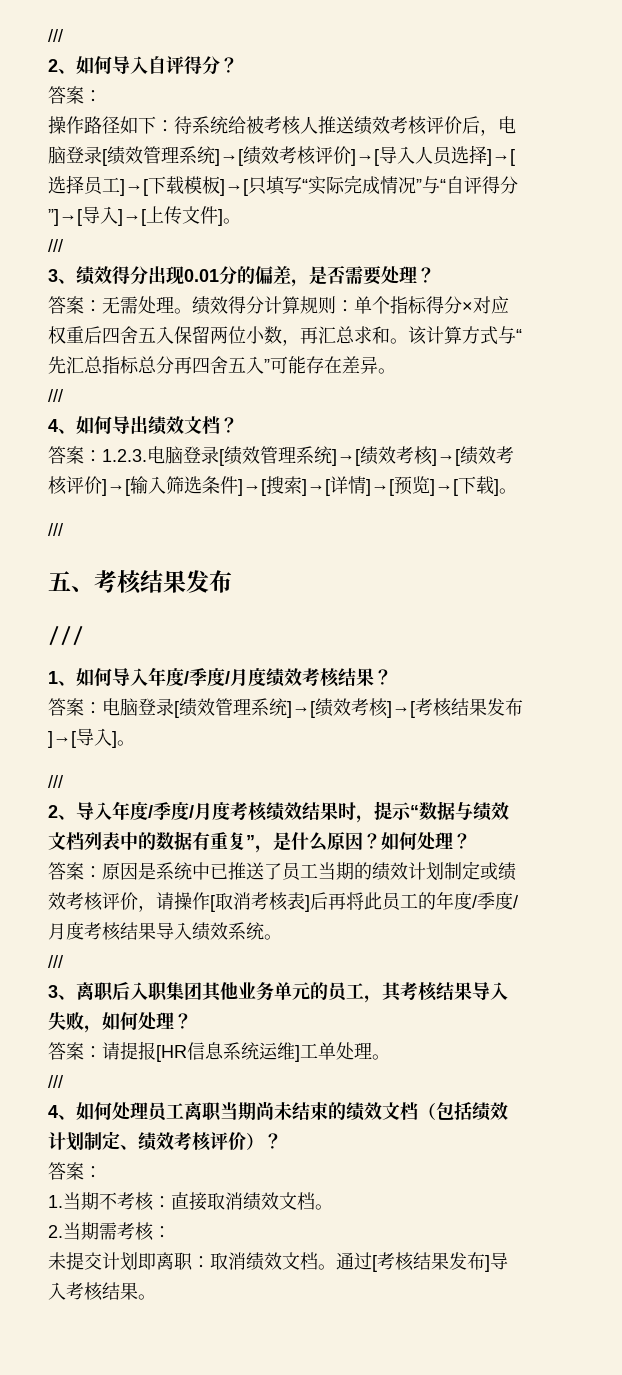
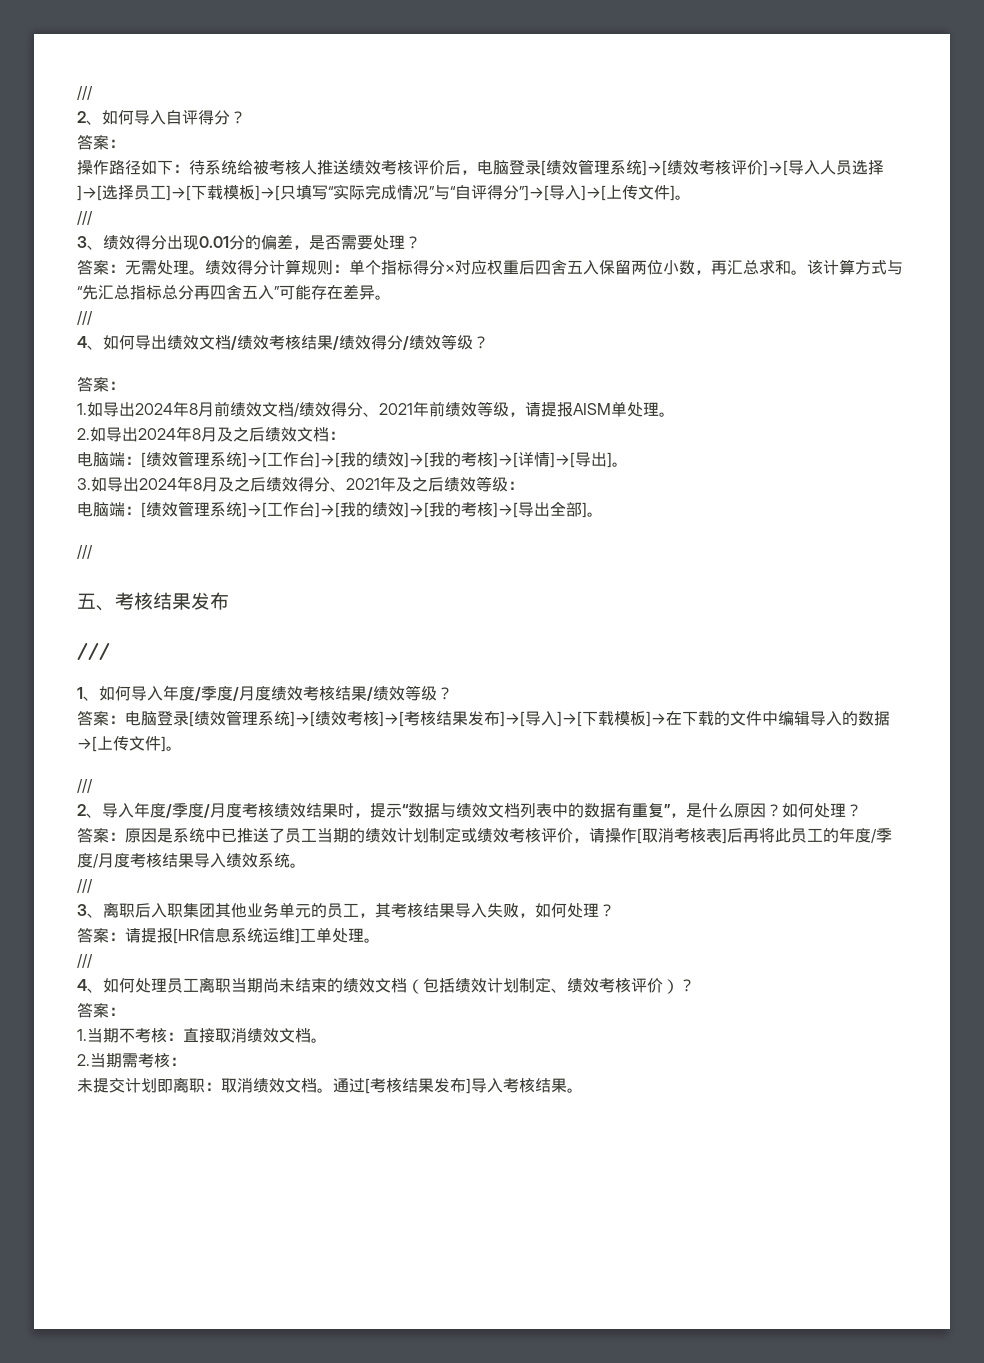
- 4、如何导出绩效文档？
- 答案：1.2.3.电脑登录[绩效管理系统]→[绩效考核]→[绩效考核评价]→[输入筛选条件]→[搜索]→[详情]→[预览]→[下载]。
+ 4、如何导出绩效文档/绩效考核结果/绩效得分/绩效等级？
+ 答案：
+ 1.如导出2024年8月前绩效文档/绩效得分、2021年前绩效等级，请提报AISM单处理。
+ 2.如导出2024年8月及之后绩效文档：
+ 电脑端：[绩效管理系统]→[工作台]→[我的绩效]→[我的考核]→[详情]→[导出]。
+ 3.如导出2024年8月及之后绩效得分、2021年及之后绩效等级：
+ 电脑端：[绩效管理系统]→[工作台]→[我的绩效]→[我的考核]→[导出全部]。
- 1、如何导入年度/季度/月度绩效考核结果？
+ 1、如何导入年度/季度/月度绩效考核结果/绩效等级？
- 答案：电脑登录[绩效管理系统]→[绩效考核]→[考核结果发布]→[导入]。
+ 答案：电脑登录[绩效管理系统]→[绩效考核]→[考核结果发布]→[导入]→[下载模板]→在下载的文件中编辑导入的数据→[上传文件]。

